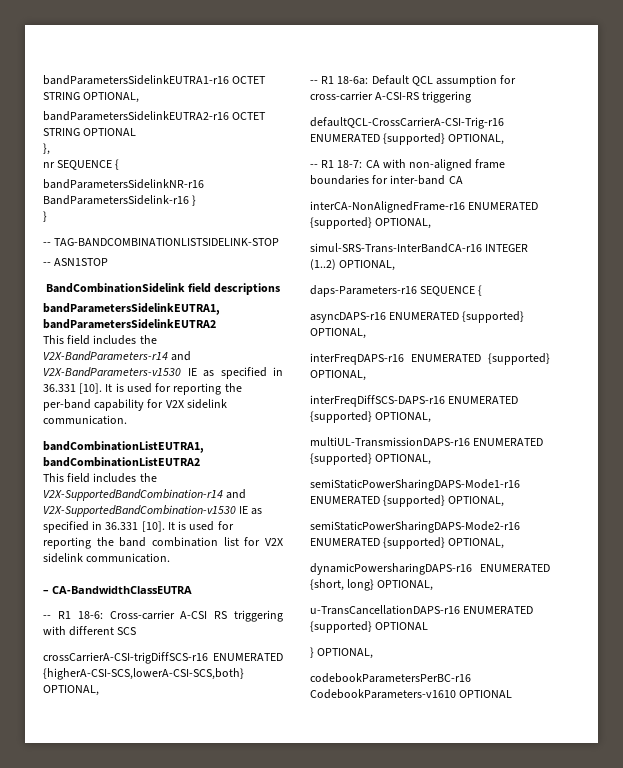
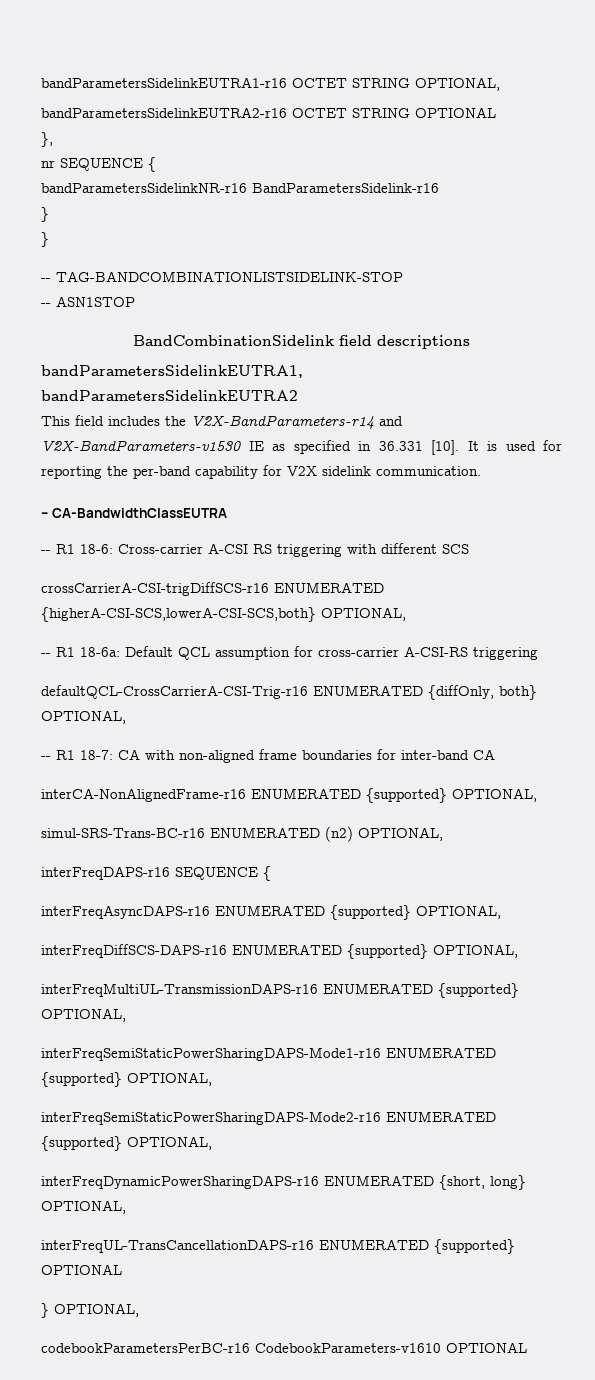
- bandParametersSidelinkNR-r16 BandParametersSidelink-r16 }
+ bandParametersSidelinkNR-r16 BandParametersSidelink-r16
+ }
- bandCombinationListEUTRA1, bandCombinationListEUTRA2
- This field includes the V2X-SupportedBandCombination-r14 and V2X-SupportedBandCombination-v1530 IE as specified in 36.331 [10]. It is used for reporting the band combination list for V2X sidelink communication.
- defaultQCL-CrossCarrierA-CSI-Trig-r16 ENUMERATED {supported} OPTIONAL,
+ defaultQCL-CrossCarrierA-CSI-Trig-r16 ENUMERATED {diffOnly, both} OPTIONAL,
- simul-SRS-Trans-InterBandCA-r16 INTEGER (1..2) OPTIONAL,
- daps-Parameters-r16 SEQUENCE {
- asyncDAPS-r16 ENUMERATED {supported} OPTIONAL,
- interFreqDAPS-r16 ENUMERATED {supported} OPTIONAL,
+ simul-SRS-Trans-BC-r16 ENUMERATED (n2) OPTIONAL,
+ interFreqDAPS-r16 SEQUENCE {
+ interFreqAsyncDAPS-r16 ENUMERATED {supported} OPTIONAL,
- multiUL-TransmissionDAPS-r16 ENUMERATED {supported} OPTIONAL,
- semiStaticPowerSharingDAPS-Mode1-r16 ENUMERATED {supported} OPTIONAL,
- semiStaticPowerSharingDAPS-Mode2-r16 ENUMERATED {supported} OPTIONAL,
- dynamicPowersharingDAPS-r16 ENUMERATED {short, long} OPTIONAL,
+ interFreqMultiUL-TransmissionDAPS-r16 ENUMERATED {supported} OPTIONAL,
+ interFreqSemiStaticPowerSharingDAPS-Mode1-r16 ENUMERATED {supported} OPTIONAL,
+ interFreqSemiStaticPowerSharingDAPS-Mode2-r16 ENUMERATED {supported} OPTIONAL,
+ interFreqDynamicPowerSharingDAPS-r16 ENUMERATED {short, long} OPTIONAL,
- u-TransCancellationDAPS-r16 ENUMERATED {supported} OPTIONAL
+ interFreqUL-TransCancellationDAPS-r16 ENUMERATED {supported} OPTIONAL

